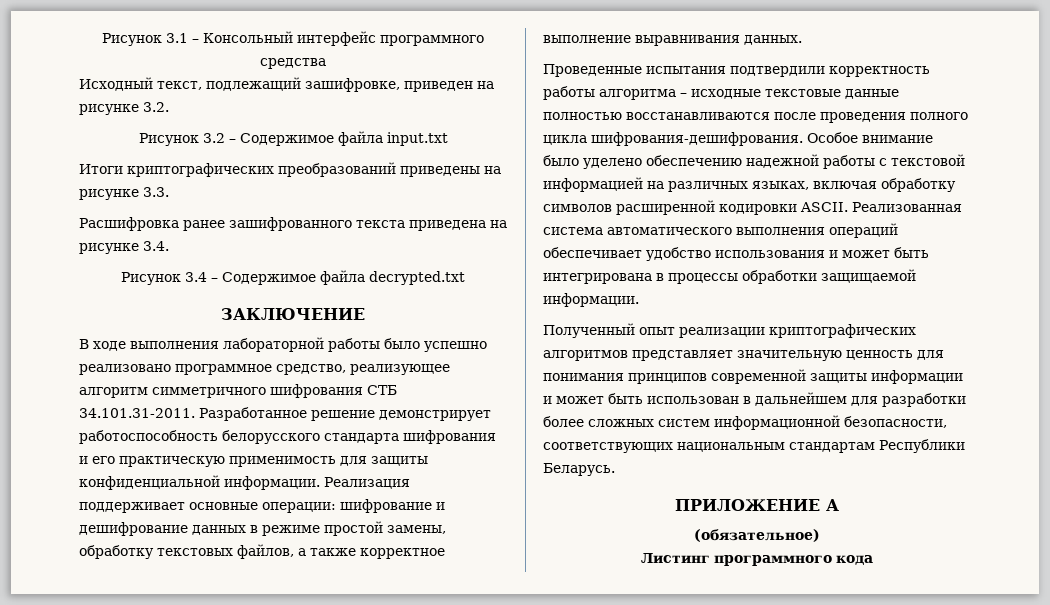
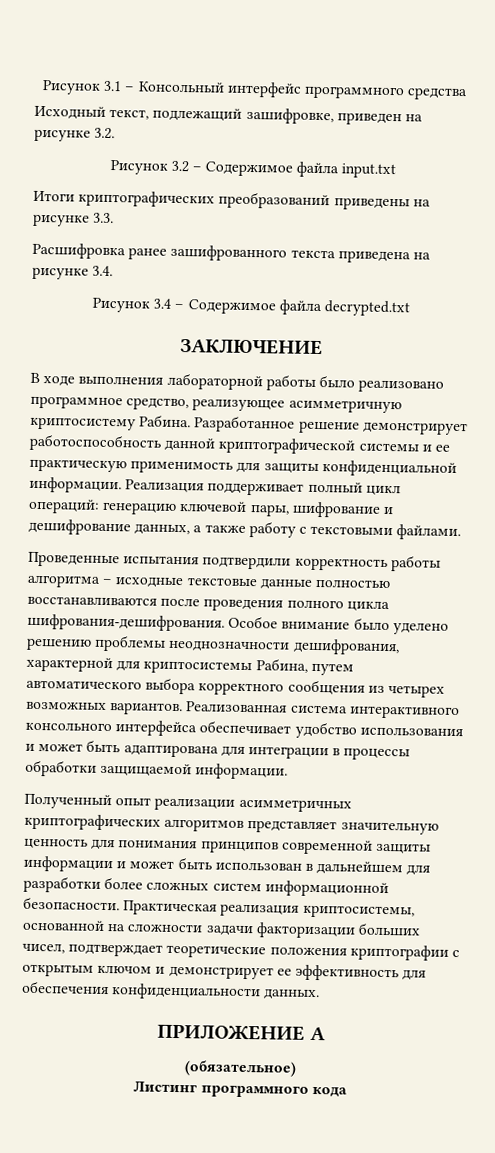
- В ходе выполнения лабораторной работы было успешно реализовано программное средство, реализующее алгоритм симметричного шифрования СТБ 34.101.31-2011. Разработанное решение демонстрирует работоспособность белорусского стандарта шифрования и его практическую применимость для защиты конфиденциальной информации.
+ В ходе выполнения лабораторной работы было реализовано программное средство, реализующее асимметричную криптосистему Рабина. Разработанное решение демонстрирует работоспособность данной криптографической системы и ее практическую применимость для защиты конфиденциальной информации.
- Реализация поддерживает основные операции: шифрование и дешифрование данных в режиме простой замены, обработку текстовых файлов, а также корректное выполнение выравнивания данных.
+ Реализация поддерживает полный цикл операций: генерацию ключевой пары, шифрование и дешифрование данных, а также работу с текстовыми файлами.
- Особое внимание было уделено обеспечению надежной работы с текстовой информацией на различных языках, включая обработку символов расширенной кодировки ASCII. Реализованная система автоматического выполнения операций обеспечивает удобство использования и может быть интегрирована в процессы обработки защищаемой информации.
+ Особое внимание было уделено решению проблемы неоднозначности дешифрования, характерной для криптосистемы Рабина, путем автоматического выбора корректного сообщения из четырех возможных вариантов. Реализованная система интерактивного консольного интерфейса обеспечивает удобство использования и может быть адаптирована для интеграции в процессы обработки защищаемой информации.
- Полученный опыт реализации криптографических алгоритмов представляет значительную ценность для понимания принципов современной защиты информации и может быть использован в дальнейшем для разработки более сложных систем информационной безопасности, соответствующих национальным стандартам Республики Беларусь.
+ Полученный опыт реализации асимметричных криптографических алгоритмов представляет значительную ценность для понимания принципов современной защиты информации и может быть использован в дальнейшем для разработки более сложных систем информационной безопасности. Практическая реализация криптосистемы, основанной на сложности задачи факторизации больших чисел, подтверждает теоретические положения криптографии с открытым ключом и демонстрирует ее эффективность для обеспечения конфиденциальности данных.

